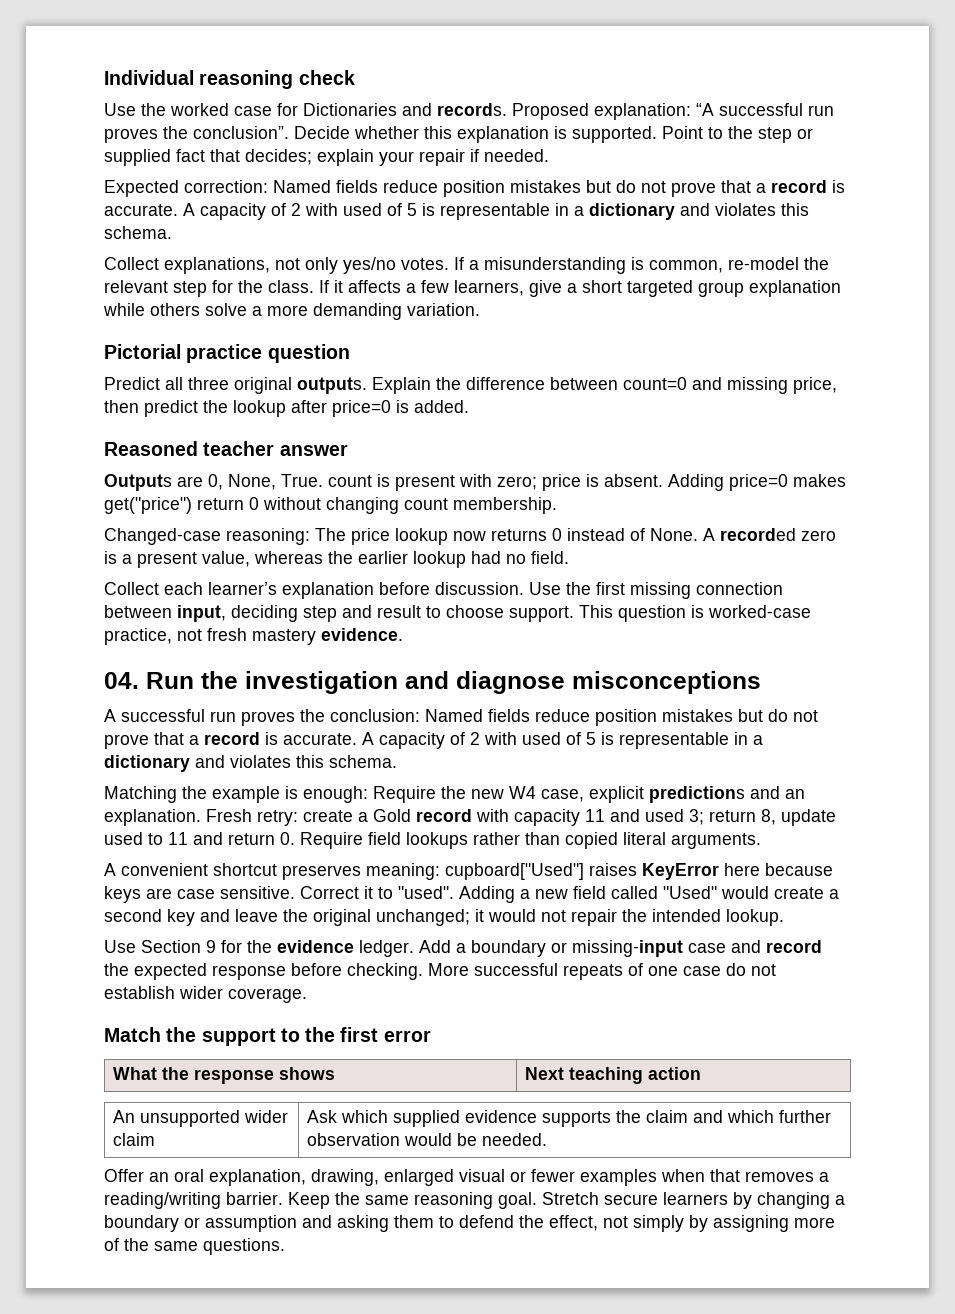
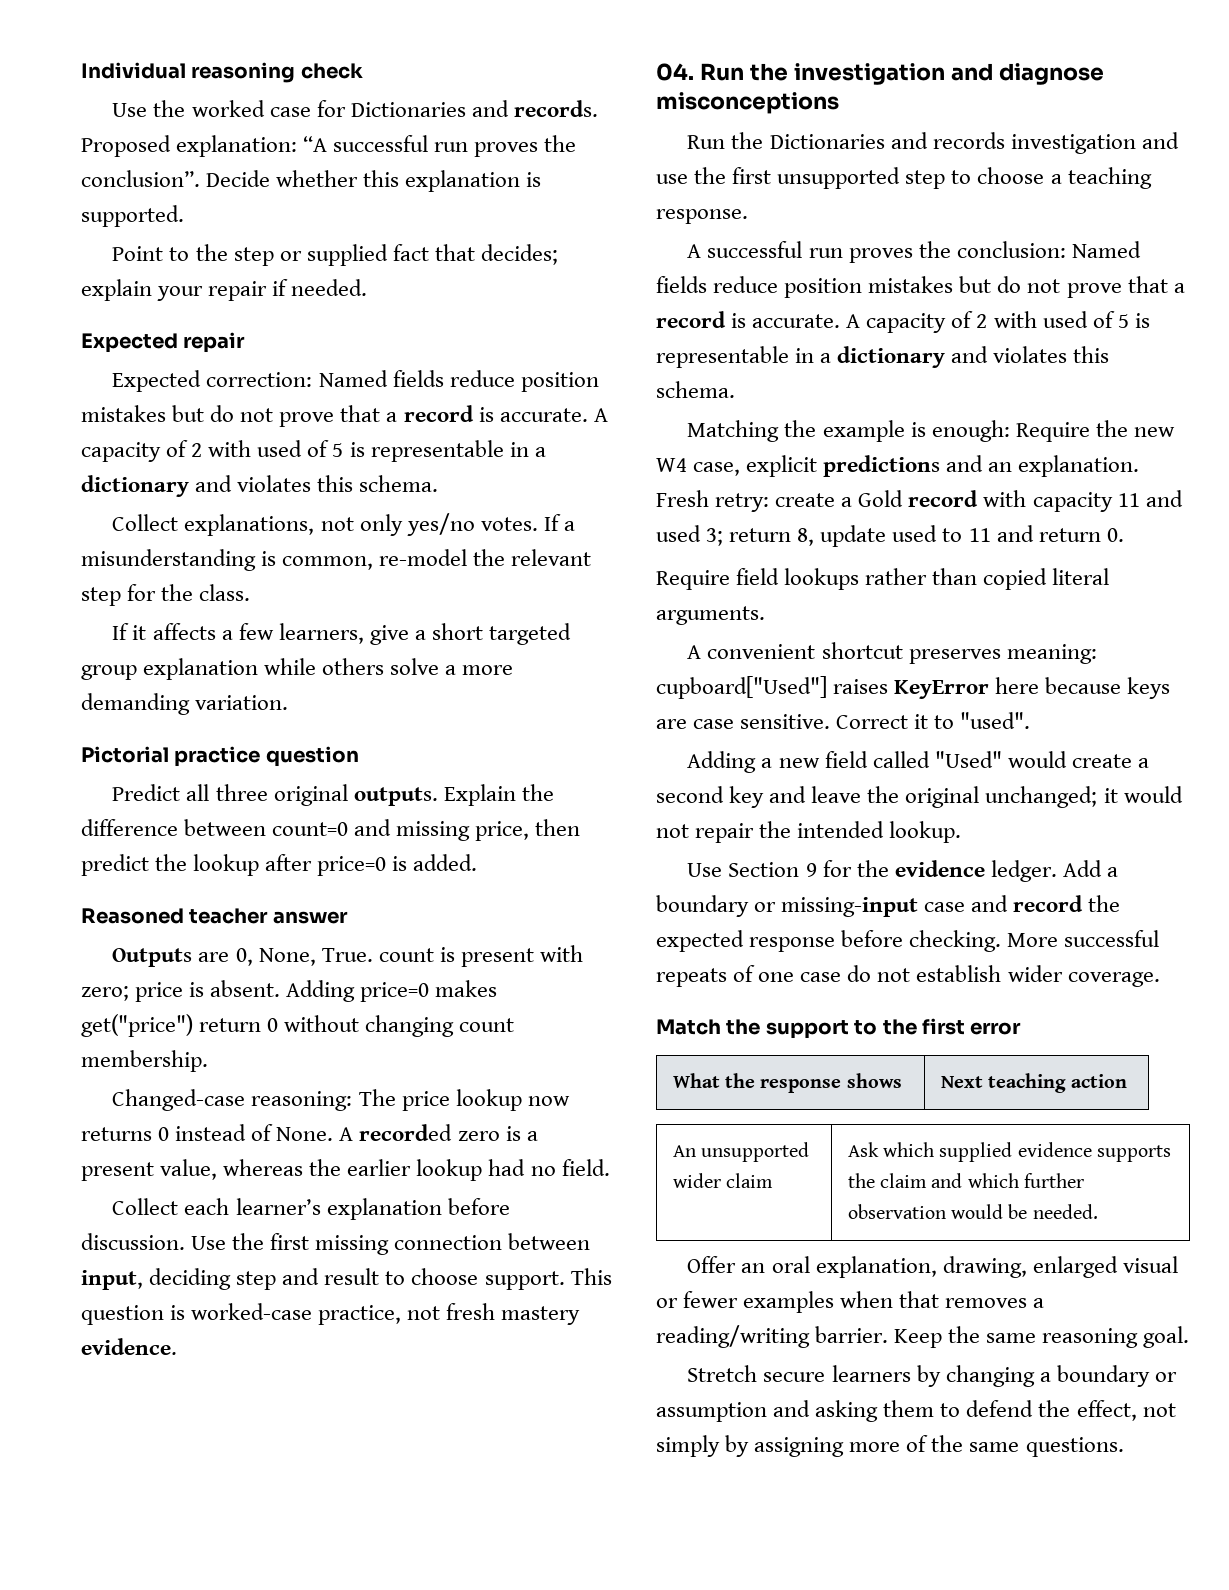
- Decide whether this explanation is supported. Point to the step or supplied fact that decides; explain your repair if needed.
+ Decide whether this explanation is supported.
+ Point to the step or supplied fact that decides; explain your repair if needed.
+ Expected repair
- If a misunderstanding is common, re-model the relevant step for the class. If it affects a few learners, give a short targeted group explanation while others solve a more demanding variation.
+ If a misunderstanding is common, re-model the relevant step for the class.
+ If it affects a few learners, give a short targeted group explanation while others solve a more demanding variation.
+ Run the Dictionaries and records investigation and use the first unsupported step to choose a teaching response.
- Fresh retry: create a Gold record with capacity 11 and used 3; return 8, update used to 11 and return 0. Require field lookups rather than copied literal arguments.
+ Fresh retry: create a Gold record with capacity 11 and used 3; return 8, update used to 11 and return 0.
+ Require field lookups rather than copied literal arguments.
- Correct it to "used". Adding a new field called "Used" would create a second key and leave the original unchanged; it would not repair the intended lookup.
+ Correct it to "used".
+ Adding a new field called "Used" would create a second key and leave the original unchanged; it would not repair the intended lookup.
- Keep the same reasoning goal. Stretch secure learners by changing a boundary or assumption and asking them to defend the effect, not simply by assigning more of the same questions.
+ Keep the same reasoning goal.
+ Stretch secure learners by changing a boundary or assumption and asking them to defend the effect, not simply by assigning more of the same questions.

